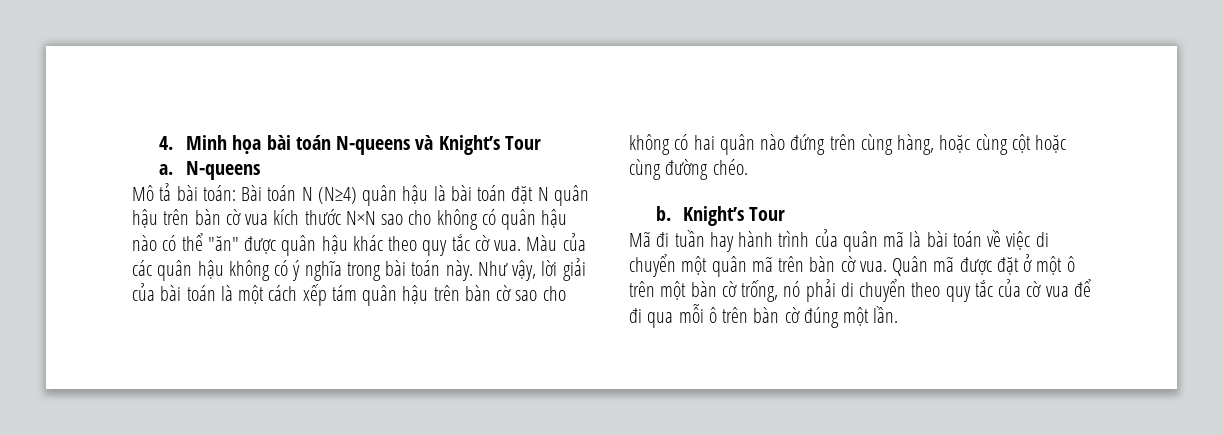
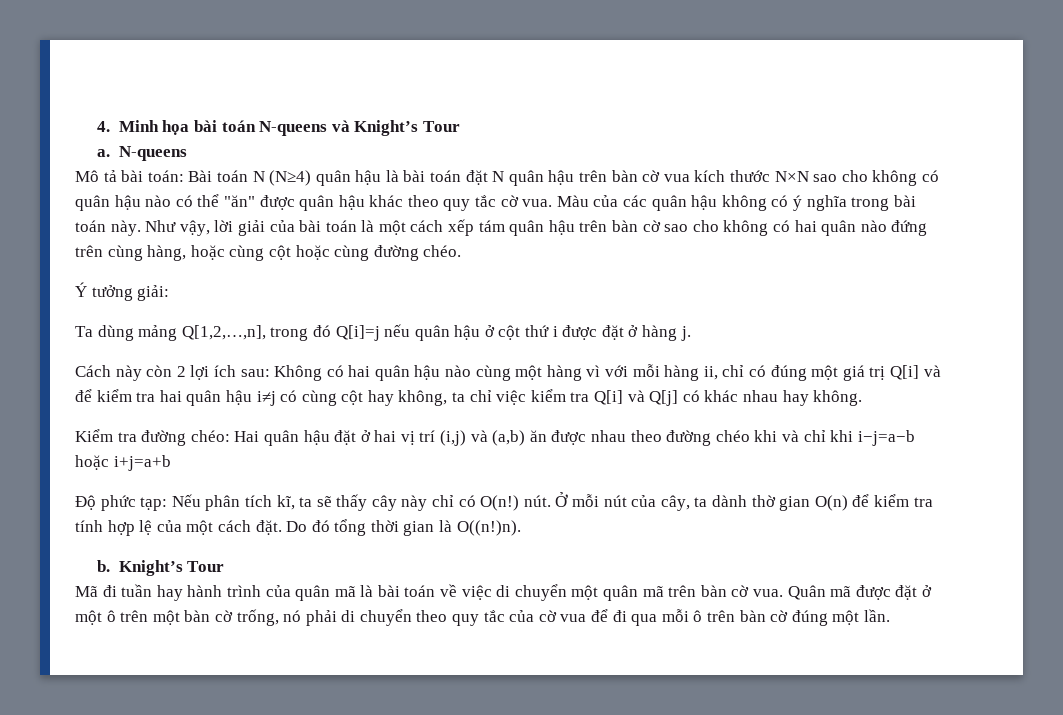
+ Ý tưởng giải:
+ Ta dùng mảng Q[1,2,…,n], trong đó Q[i]=j nếu quân hậu ở cột thứ i được đặt ở hàng j.
+ Cách này còn 2 lợi ích sau: Không có hai quân hậu nào cùng một hàng vì với mỗi hàng ii, chỉ có đúng một giá trị Q[i] và để kiểm tra hai quân hậu i≠j có cùng cột hay không, ta chỉ việc kiểm tra Q[i] và Q[j] có khác nhau hay không.
+ Kiểm tra đường chéo: Hai quân hậu đặt ở hai vị trí (i,j) và (a,b) ăn được nhau theo đường chéo khi và chỉ khi i−j=a−b hoặc i+j=a+b
+ Độ phức tạp: Nếu phân tích kĩ, ta sẽ thấy cây này chỉ có O(n!) nút. Ở mỗi nút của cây, ta dành thờ gian O(n) để kiểm tra tính hợp lệ của một cách đặt. Do đó tổng thời gian là O((n!)n).

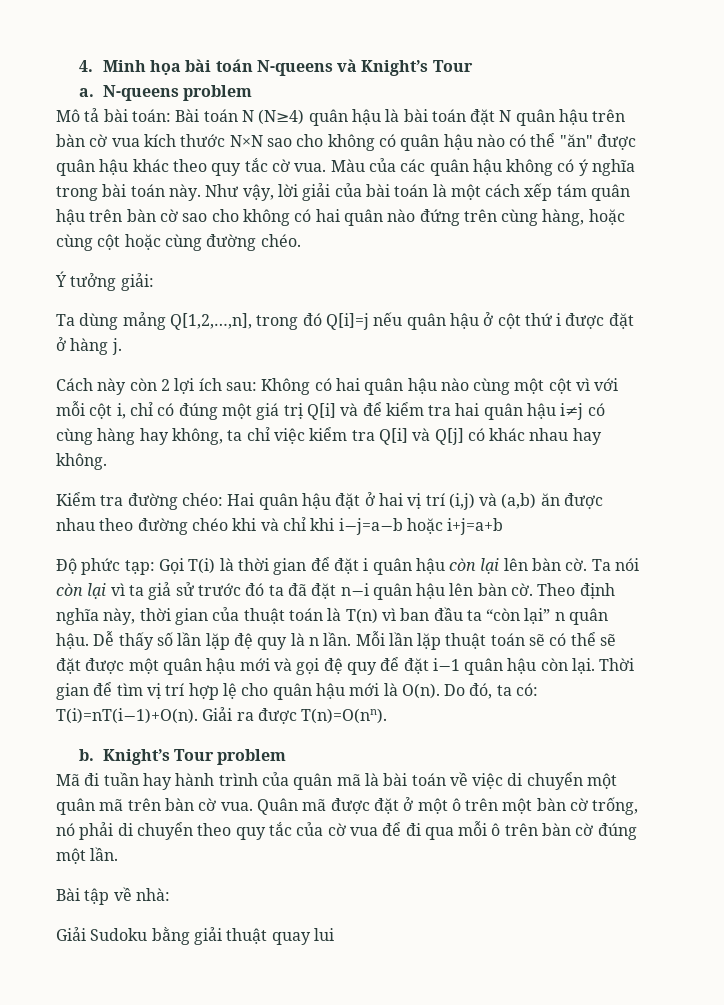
- a. N-queens
+ a. N-queens problem
- Cách này còn 2 lợi ích sau: Không có hai quân hậu nào cùng một hàng vì với mỗi hàng ii, chỉ có đúng một giá trị Q[i] và để kiểm tra hai quân hậu i≠j có cùng cột hay không, ta chỉ việc kiểm tra Q[i] và Q[j] có khác nhau hay không.
+ Cách này còn 2 lợi ích sau: Không có hai quân hậu nào cùng một cột vì với mỗi cột i, chỉ có đúng một giá trị Q[i] và để kiểm tra hai quân hậu i≠j có cùng hàng hay không, ta chỉ việc kiểm tra Q[i] và Q[j] có khác nhau hay không.
- Độ phức tạp: Nếu phân tích kĩ, ta sẽ thấy cây này chỉ có O(n!) nút. Ở mỗi nút của cây, ta dành thờ gian O(n) để kiểm tra tính hợp lệ của một cách đặt. Do đó tổng thời gian là O((n!)n).
+ Độ phức tạp: Gọi T(i) là thời gian để đặt i quân hậu còn lại lên bàn cờ. Ta nói còn lại vì ta giả sử trước đó ta đã đặt n−i quân hậu lên bàn cờ. Theo định nghĩa này, thời gian của thuật toán là T(n) vì ban đầu ta “còn lại” n quân hậu. Dễ thấy số lần lặp đệ quy là n lần. Mỗi lần lặp thuật toán sẽ có thể sẽ đặt được một quân hậu mới và gọi đệ quy để đặt i−1 quân hậu còn lại. Thời gian để tìm vị trí hợp lệ cho quân hậu mới là O(n). Do đó, ta có: T(i)=nT(i−1)+O(n). Giải ra được T(n)=O(nn).
- b. Knight’s Tour
+ b. Knight’s Tour problem
+ Bài tập về nhà:
+ Giải Sudoku bằng giải thuật quay lui

